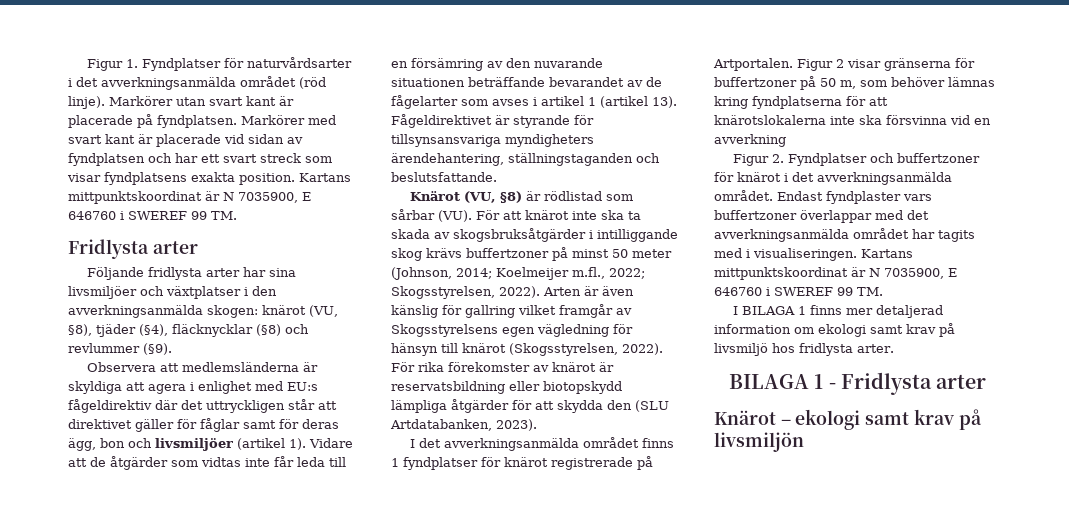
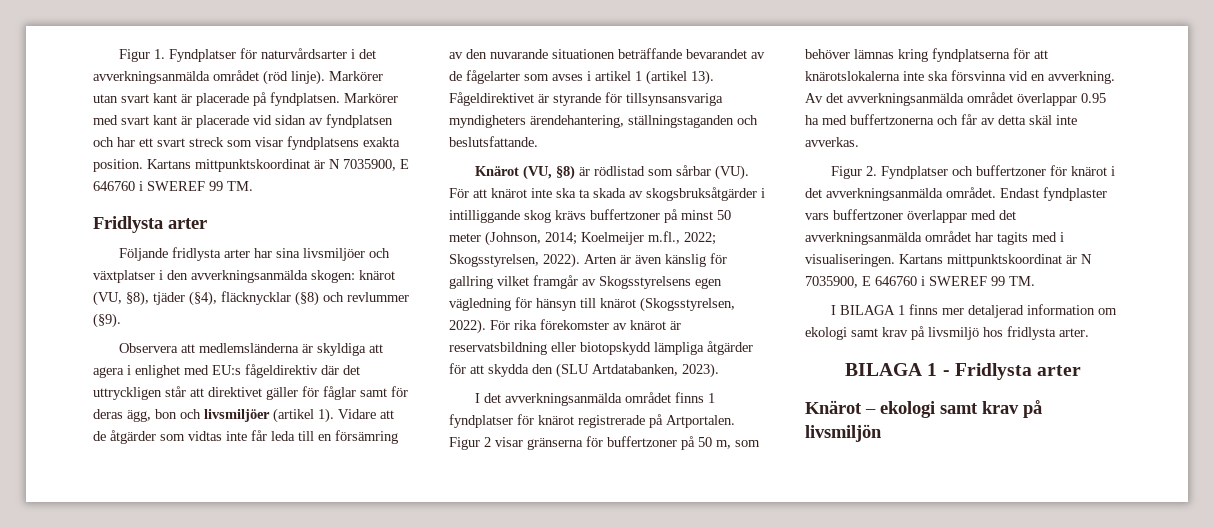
- Figur 2 visar gränserna för buffertzoner på 50 m, som behöver lämnas kring fyndplatserna för att knärotslokalerna inte ska försvinna vid en avverkning
+ Figur 2 visar gränserna för buffertzoner på 50 m, som behöver lämnas kring fyndplatserna för att knärotslokalerna inte ska försvinna vid en avverkning. Av det avverkningsanmälda området överlappar 0.95 ha med buffertzonerna och får av detta skäl inte avverkas.

